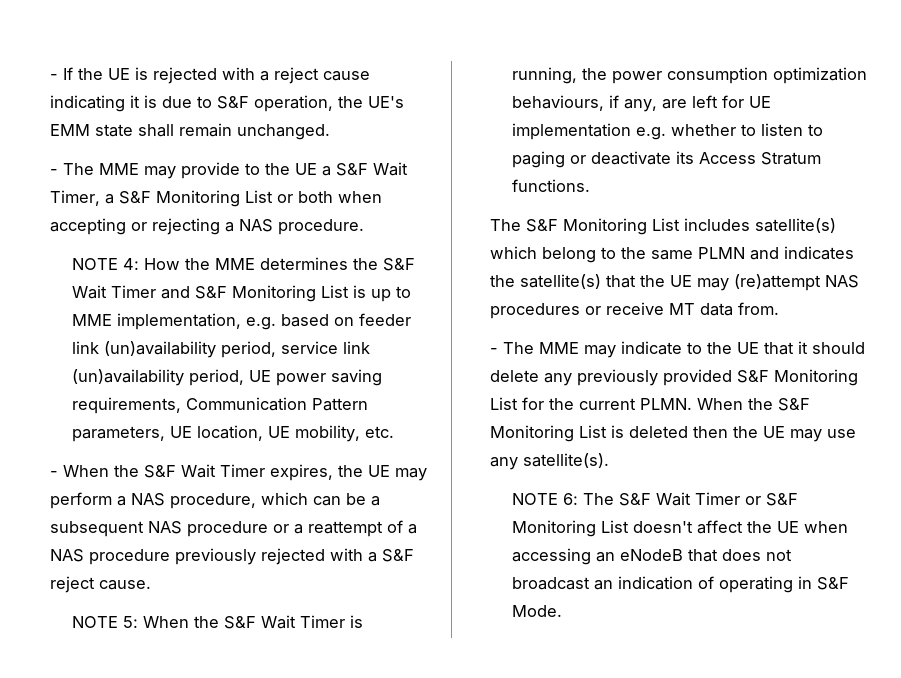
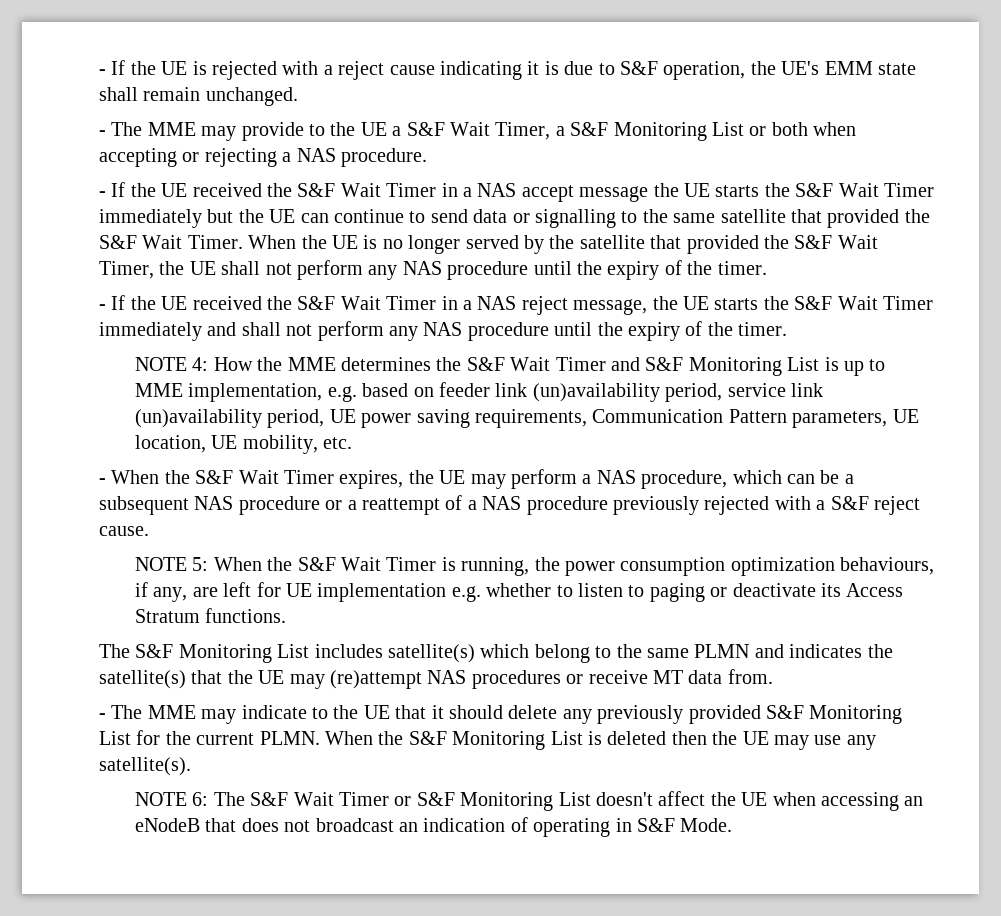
+ - If the UE received the S&F Wait Timer in a NAS accept message the UE starts the S&F Wait Timer immediately but the UE can continue to send data or signalling to the same satellite that provided the S&F Wait Timer. When the UE is no longer served by the satellite that provided the S&F Wait Timer, the UE shall not perform any NAS procedure until the expiry of the timer.
+ - If the UE received the S&F Wait Timer in a NAS reject message, the UE starts the S&F Wait Timer immediately and shall not perform any NAS procedure until the expiry of the timer.

